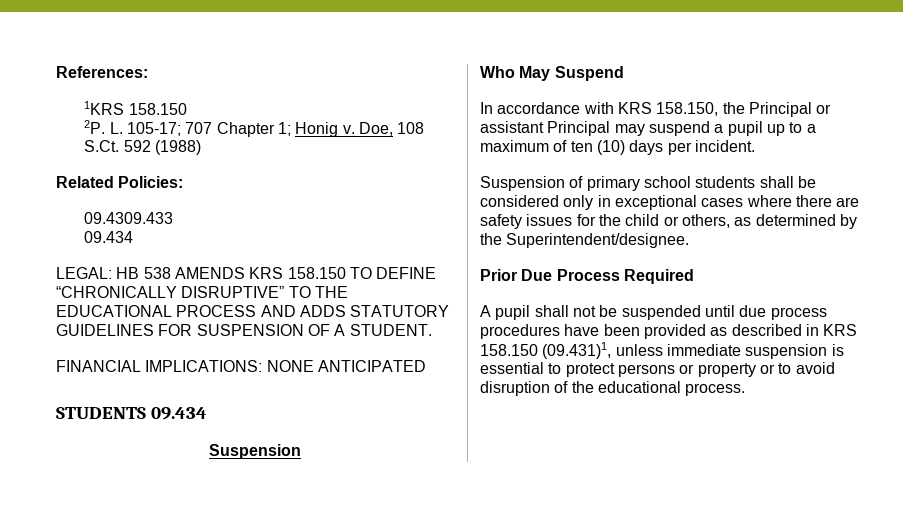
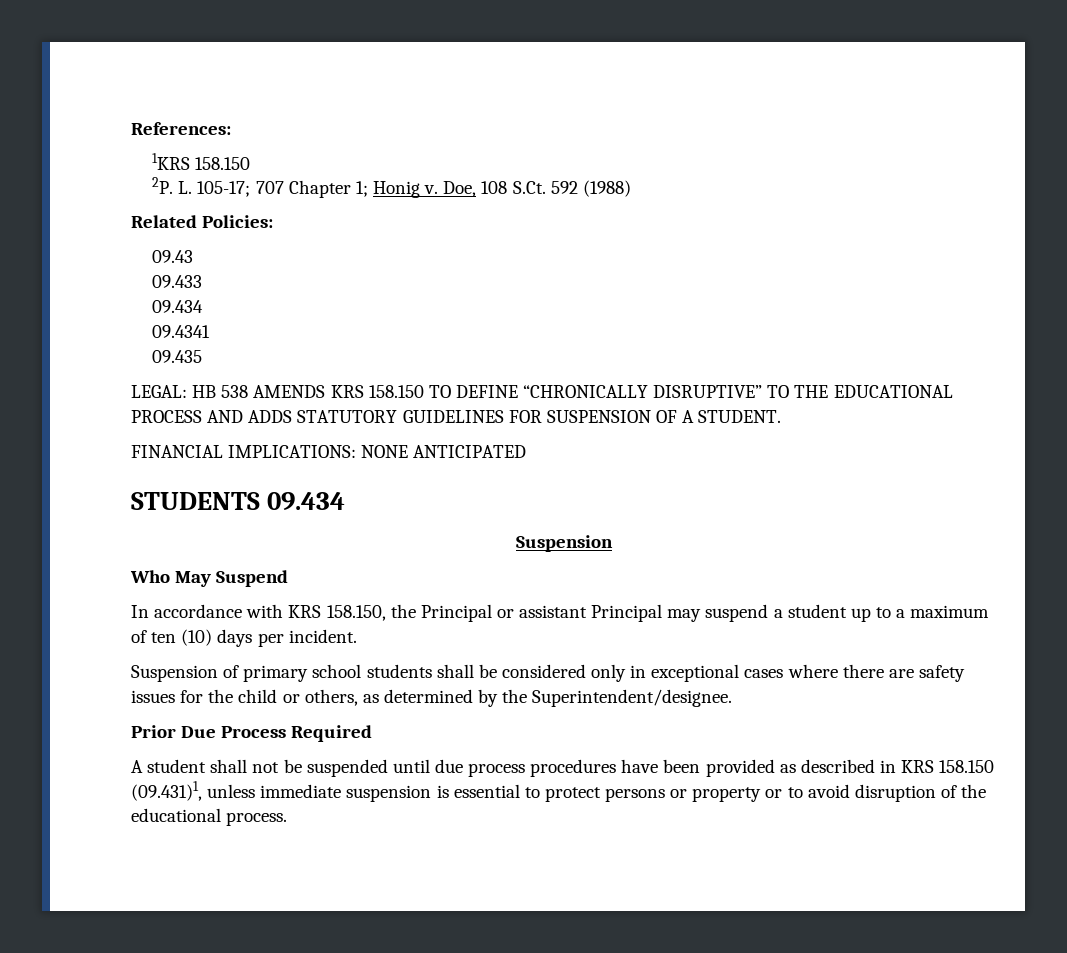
- 09.4309.433
+ 09.43
+ 09.433
  09.434
+ 09.4341
+ 09.435
- In accordance with KRS 158.150, the Principal or assistant Principal may suspend a pupil up to a maximum of ten (10) days per incident.
+ In accordance with KRS 158.150, the Principal or assistant Principal may suspend a student up to a maximum of ten (10) days per incident.
- A pupil shall not be suspended until due process procedures have been provided as described in KRS 158.150 (09.431)1, unless immediate suspension is essential to protect persons or property or to avoid disruption of the educational process.
+ A student shall not be suspended until due process procedures have been provided as described in KRS 158.150 (09.431)1, unless immediate suspension is essential to protect persons or property or to avoid disruption of the educational process.

